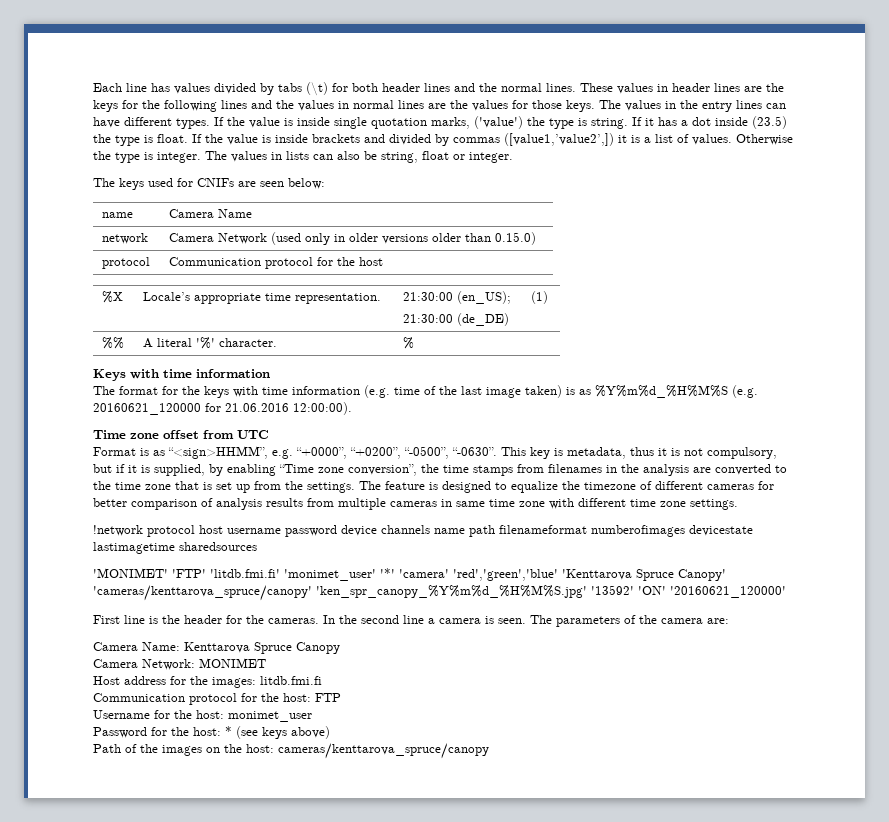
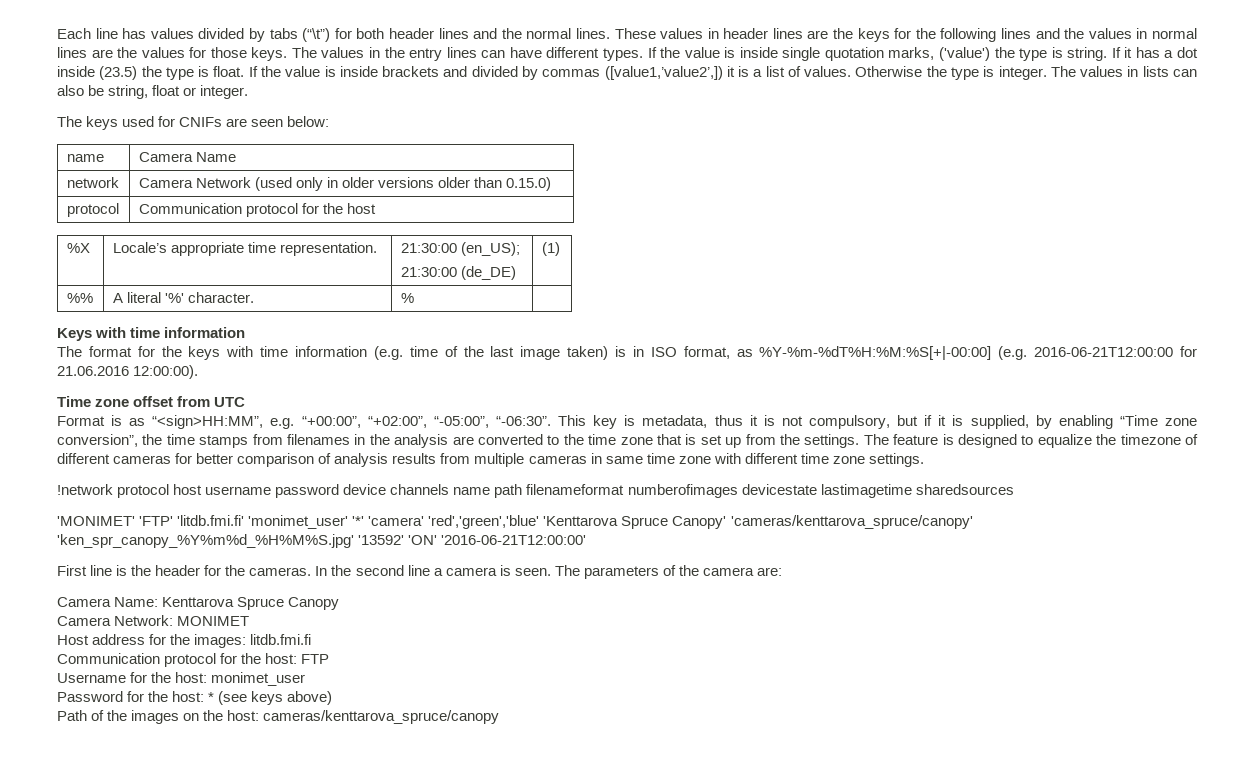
- Each line has values divided by tabs (\t) for both header lines and the normal lines.
+ Each line has values divided by tabs (“\t”) for both header lines and the normal lines.
- The format for the keys with time information (e.g. time of the last image taken) is as %Y%m%d_%H%M%S (e.g. 20160621_120000 for 21.06.2016 12:00:00).
+ The format for the keys with time information (e.g. time of the last image taken) is in ISO format, as %Y-%m-%dT%H:%M:%S[+|-00:00] (e.g. 2016-06-21T12:00:00 for 21.06.2016 12:00:00).
- Format is as “<sign>HHMM”, e.g. “+0000”, “+0200”, “-0500”, “-0630”.
+ Format is as “<sign>HH:MM”, e.g. “+00:00”, “+02:00”, “-05:00”, “-06:30”.
- 'MONIMET' 'FTP' 'litdb.fmi.fi' 'monimet_user' '*' 'camera' 'red','green','blue' 'Kenttarova Spruce Canopy' 'cameras/kenttarova_spruce/canopy' 'ken_spr_canopy_%Y%m%d_%H%M%S.jpg' '13592' 'ON' '20160621_120000'
+ 'MONIMET' 'FTP' 'litdb.fmi.fi' 'monimet_user' '*' 'camera' 'red','green','blue' 'Kenttarova Spruce Canopy' 'cameras/kenttarova_spruce/canopy' 'ken_spr_canopy_%Y%m%d_%H%M%S.jpg' '13592' 'ON' '2016-06-21T12:00:00'

